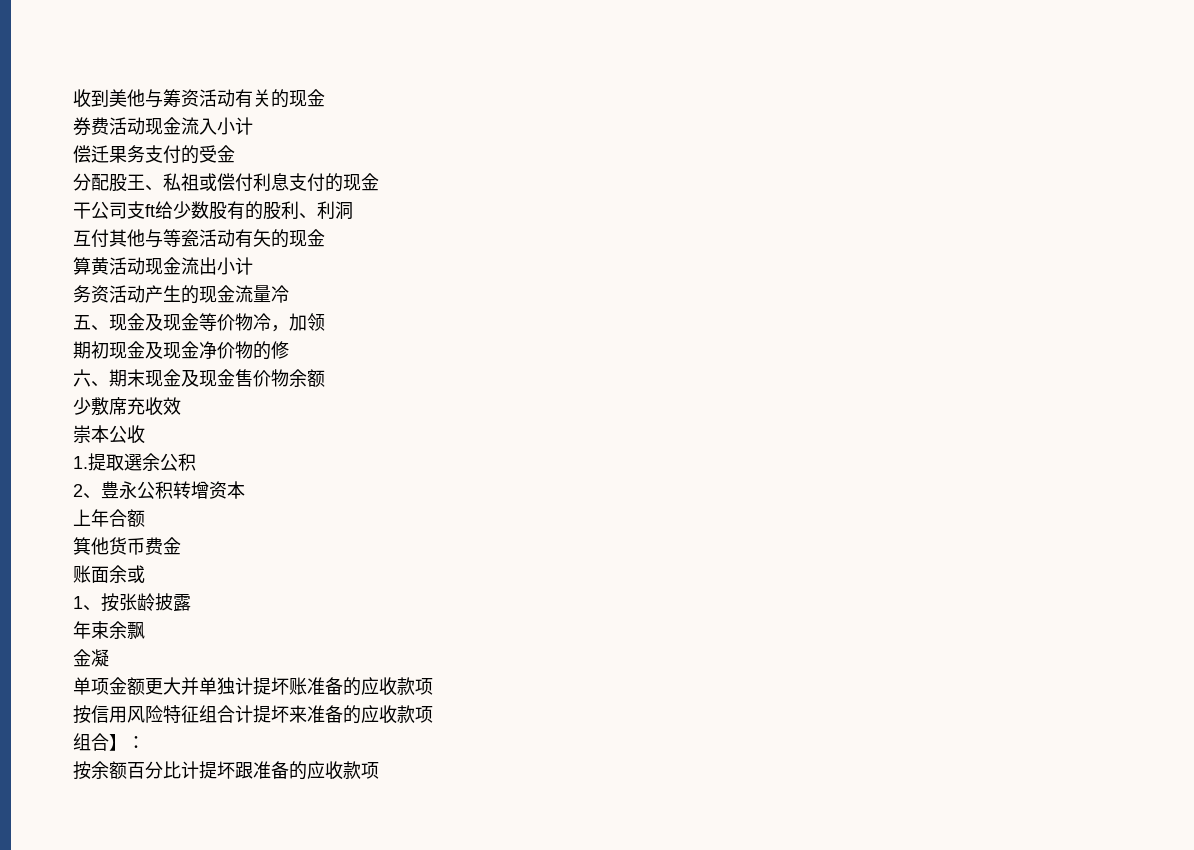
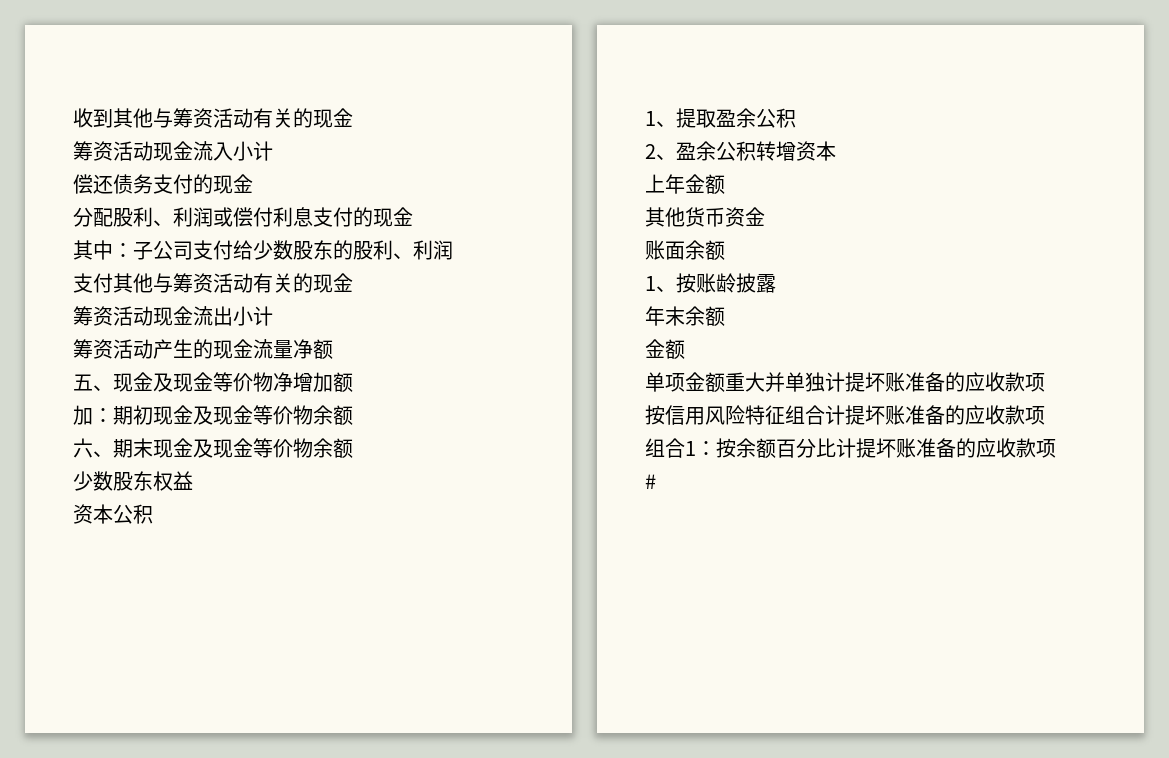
- 收到美他与筹资活动有关的现金
- 券费活动现金流入小计
+ 收到其他与筹资活动有关的现金
+ 筹资活动现金流入小计
- 偿迁果务支付的受金
+ 偿还债务支付的现金
- 分配股王、私祖或偿付利息支付的现金
+ 分配股利、利润或偿付利息支付的现金
- 干公司支ft给少数股有的股利、利洞
- 互付其他与等瓷活动有矢的现金
- 算黄活动现金流出小计
+ 其中：子公司支付给少数股东的股利、利润
+ 支付其他与筹资活动有关的现金
+ 筹资活动现金流出小计
- 务资活动产生的现金流量冷
+ 筹资活动产生的现金流量净额
- 五、现金及现金等价物冷，加领
- 期初现金及现金净价物的修
+ 五、现金及现金等价物净增加额
+ 加：期初现金及现金等价物余额
- 六、期末现金及现金售价物余额
+ 六、期末现金及现金等价物余额
- 少敷席充收效
- 崇本公收
- 1.提取選余公积
+ 少数股东权益
+ 资本公积
+ 1、提取盈余公积
- 2、豊永公积转增资本
+ 2、盈余公积转增资本
- 上年合额
- 箕他货币费金
+ 上年金额
+ 其他货币资金
- 账面余或
+ 账面余额
- 1、按张龄披露
+ 1、按账龄披露
- 年束余飘
- 金凝
+ 年末余额
+ 金额
- 单项金额更大并单独计提坏账准备的应收款项
+ 单项金额重大并单独计提坏账准备的应收款项
- 按信用风险特征组合计提坏来准备的应收款项
+ 按信用风险特征组合计提坏账准备的应收款项
- 组合】：
- 按余额百分比计提坏跟准备的应收款项
+ 组合1：按余额百分比计提坏账准备的应收款项
+ #

